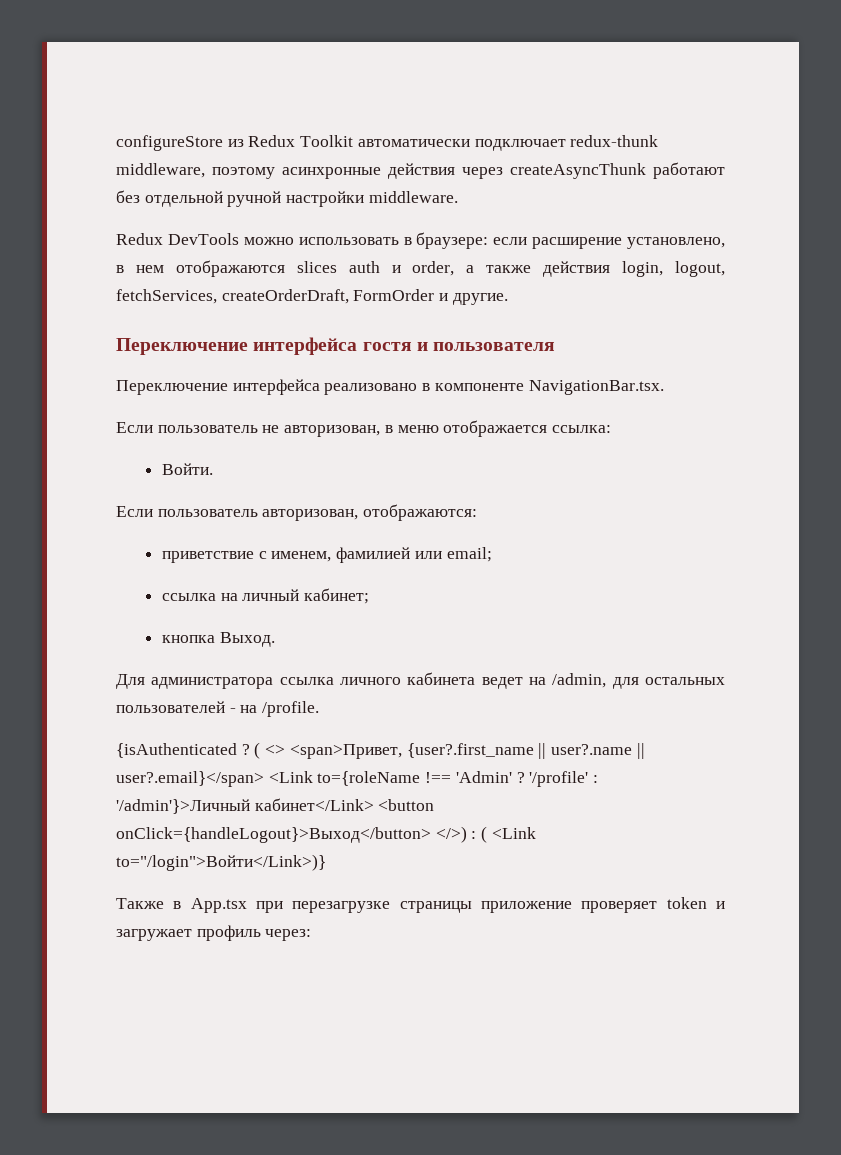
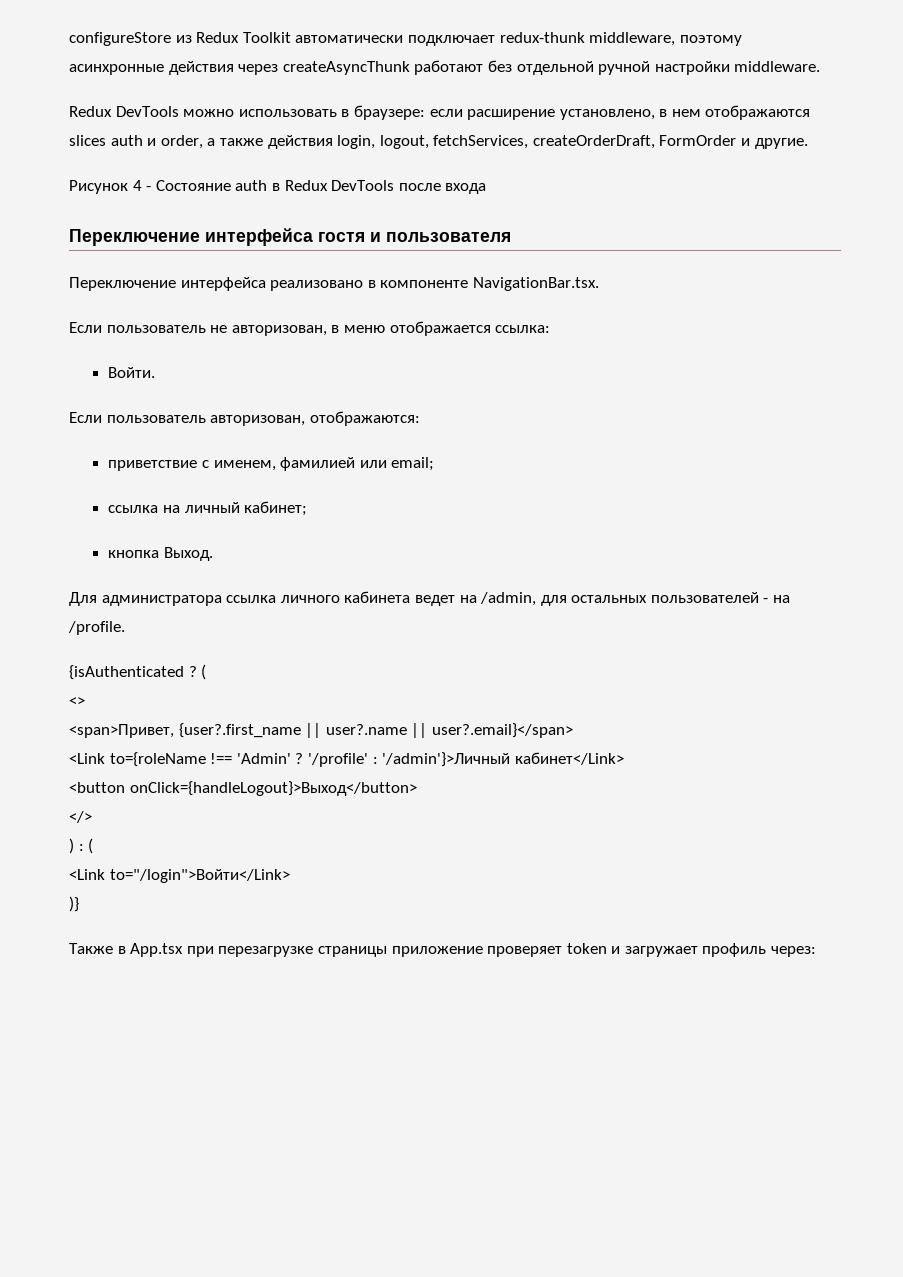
+ Рисунок 4 - Состояние auth в Redux DevTools после входа
- {isAuthenticated ? ( <> <span>Привет, {user?.first_name || user?.name || user?.email}</span> <Link to={roleName !== 'Admin' ?
+ {isAuthenticated ? (
+ <>
+ <span>Привет, {user?.first_name || user?.name || user?.email}</span>
+ <Link to={roleName !== 'Admin' ?
- '/profile' : '/admin'}>Личный кабинет</Link> <button onClick={handleLogout}>Выход</button> </>) : ( <Link to="/login">Войти</Link>)}
+ '/profile' : '/admin'}>Личный кабинет</Link>
+ <button onClick={handleLogout}>Выход</button>
+ </>
+ ) : (
+ <Link to="/login">Войти</Link>
+ )}

